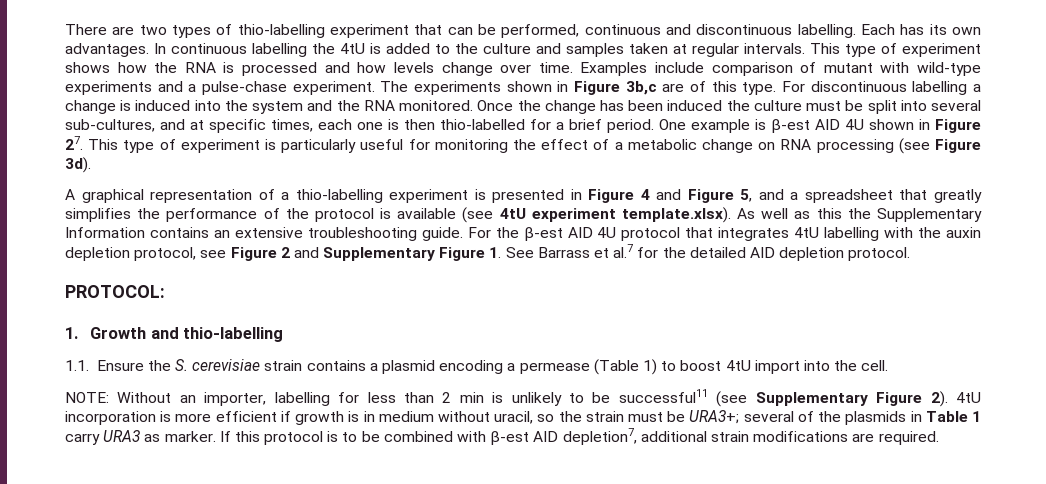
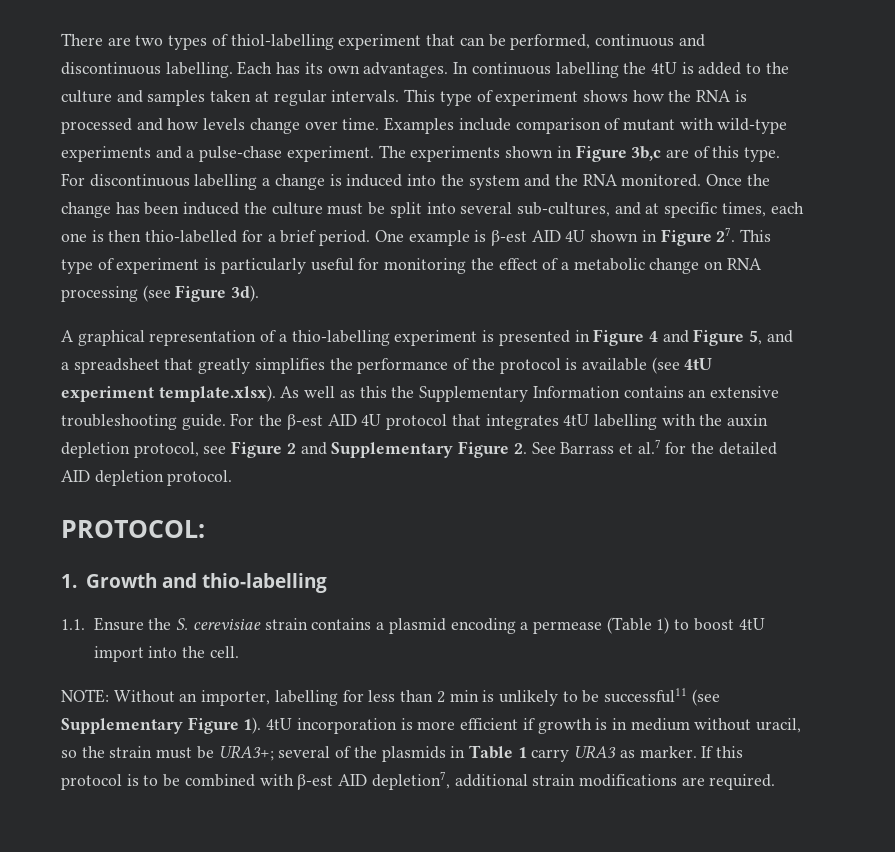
- There are two types of thio-labelling experiment that can be performed, continuous and discontinuous labelling.
+ There are two types of thiol-labelling experiment that can be performed, continuous and discontinuous labelling.
- For the β-est AID 4U protocol that integrates 4tU labelling with the auxin depletion protocol, see Figure 2 and Supplementary Figure 1. See Barrass et al.7 for the detailed AID depletion protocol.
+ For the β-est AID 4U protocol that integrates 4tU labelling with the auxin depletion protocol, see Figure 2 and Supplementary Figure 2. See Barrass et al.7 for the detailed AID depletion protocol.
- NOTE: Without an importer, labelling for less than 2 min is unlikely to be successful11 (see Supplementary Figure 2).
+ NOTE: Without an importer, labelling for less than 2 min is unlikely to be successful11 (see Supplementary Figure 1).

